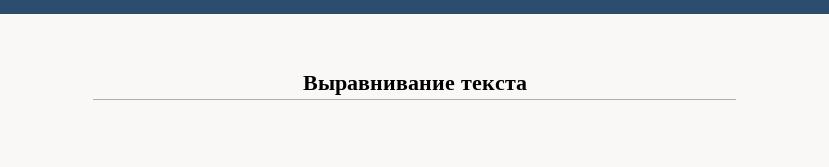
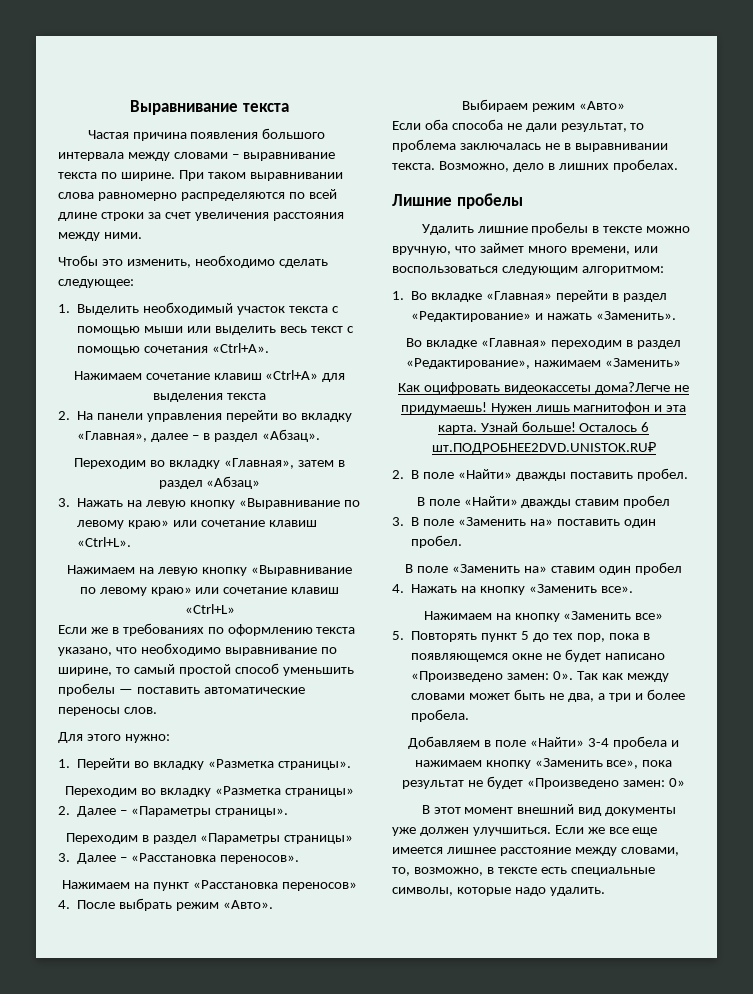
+ Частая причина появления большого интервала между словами – выравнивание текста по ширине. При таком выравнивании слова равномерно распределяются по всей длине строки за счет увеличения расстояния между ними.
+ Чтобы это изменить, необходимо сделать следующее:
+ 1. Выделить необходимый участок текста с помощью мыши или выделить весь текст с помощью сочетания «Ctrl+A».
+ Нажимаем сочетание клавиш «Ctrl+A» для выделения текста
+ 2. На панели управления перейти во вкладку «Главная», далее – в раздел «Абзац».
+ Переходим во вкладку «Главная», затем в раздел «Абзац»
+ 3. Нажать на левую кнопку «Выравнивание по левому краю» или сочетание клавиш «Ctrl+L».
+ Нажимаем на левую кнопку «Выравнивание по левому краю» или сочетание клавиш «Ctrl+L»
+ Если же в требованиях по оформлению текста указано, что необходимо выравнивание по ширине, то самый простой способ уменьшить пробелы — поставить автоматические переносы слов.
+ Для этого нужно:
+ 1. Перейти во вкладку «Разметка страницы».
+ Переходим во вкладку «Разметка страницы»
+ 2. Далее – «Параметры страницы».
+ Переходим в раздел «Параметры страницы»
+ 3. Далее – «Расстановка переносов».
+ Нажимаем на пункт «Расстановка переносов»
+ 4. После выбрать режим «Авто».
+ Выбираем режим «Авто»
+ Если оба способа не дали результат, то проблема заключалась не в выравнивании текста. Возможно, дело в лишних пробелах.
+ Лишние пробелы
+ Удалить лишние пробелы в тексте можно вручную, что займет много времени, или воспользоваться следующим алгоритмом:
+ 1. Во вкладке «Главная» перейти в раздел «Редактирование» и нажать «Заменить».
+ Во вкладке «Главная» переходим в раздел «Редактирование», нажимаем «Заменить»
+ Как оцифровать видеокассеты дома?Легче не придумаешь! Нужен лишь магнитофон и эта карта. Узнай больше! Осталось 6 шт.ПОДРОБНЕЕ2DVD.UNISTOK.RU₽
+ 2. В поле «Найти» дважды поставить пробел.
+ В поле «Найти» дважды ставим пробел
+ 3. В поле «Заменить на» поставить один пробел.
+ В поле «Заменить на» ставим один пробел
+ 4. Нажать на кнопку «Заменить все».
+ Нажимаем на кнопку «Заменить все»
+ 5. Повторять пункт 5 до тех пор, пока в появляющемся окне не будет написано «Произведено замен: 0». Так как между словами может быть не два, а три и более пробела.
+ Добавляем в поле «Найти» 3-4 пробела и нажимаем кнопку «Заменить все», пока результат не будет «Произведено замен: 0»
+ В этот момент внешний вид документы уже должен улучшиться. Если же все еще имеется лишнее расстояние между словами, то, возможно, в тексте есть специальные символы, которые надо удалить.

